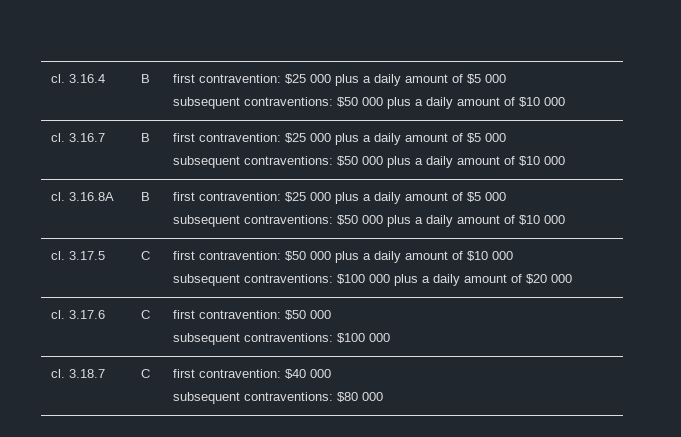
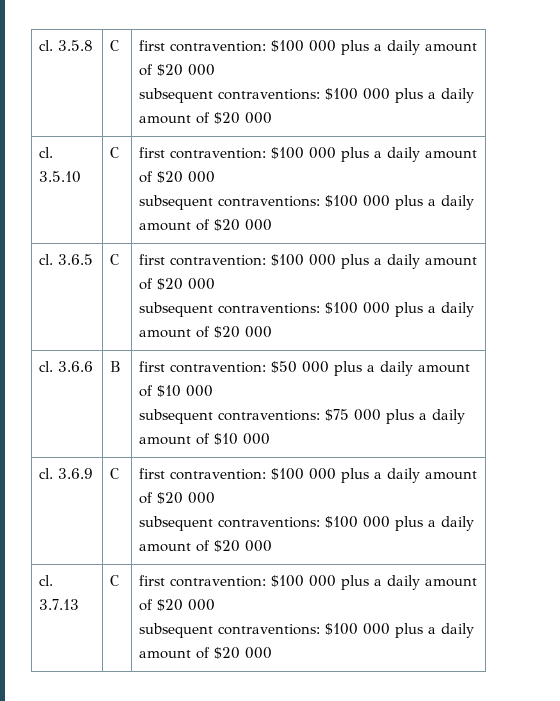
- cl. 3.16.4 | B | first contravention: $25 000 plus a daily amount of $5 000
- subsequent contraventions: $50 000 plus a daily amount of $10 000
- cl. 3.16.7 | B | first contravention: $25 000 plus a daily amount of $5 000
- subsequent contraventions: $50 000 plus a daily amount of $10 000
- cl. 3.16.8A | B | first contravention: $25 000 plus a daily amount of $5 000
- subsequent contraventions: $50 000 plus a daily amount of $10 000
- cl. 3.17.5 | C | first contravention: $50 000 plus a daily amount of $10 000
+ cl. 3.5.8 | C | first contravention: $100 000 plus a daily amount of $20 000
+ subsequent contraventions: $100 000 plus a daily amount of $20 000
+ cl. 3.5.10 | C | first contravention: $100 000 plus a daily amount of $20 000
+ subsequent contraventions: $100 000 plus a daily amount of $20 000
+ cl. 3.6.5 | C | first contravention: $100 000 plus a daily amount of $20 000
+ subsequent contraventions: $100 000 plus a daily amount of $20 000
+ cl. 3.6.6 | B | first contravention: $50 000 plus a daily amount of $10 000
+ subsequent contraventions: $75 000 plus a daily amount of $10 000
+ cl. 3.6.9 | C | first contravention: $100 000 plus a daily amount of $20 000
- cl. 3.17.6 | C | first contravention: $50 000
- subsequent contraventions: $100 000
- cl. 3.18.7 | C | first contravention: $40 000
- subsequent contraventions: $80 000
+ cl. 3.7.13 | C | first contravention: $100 000 plus a daily amount of $20 000
+ subsequent contraventions: $100 000 plus a daily amount of $20 000

